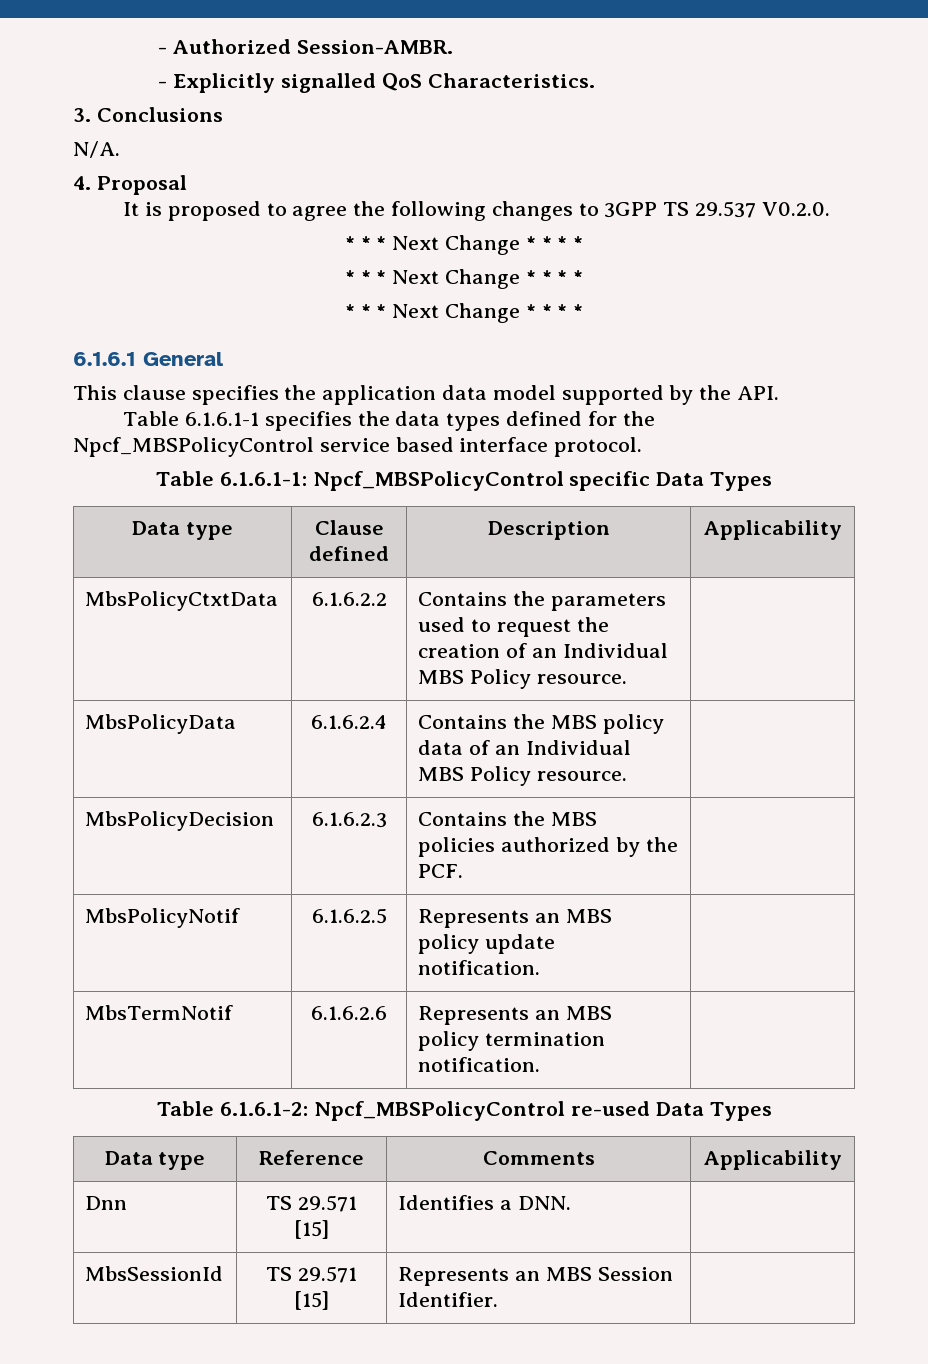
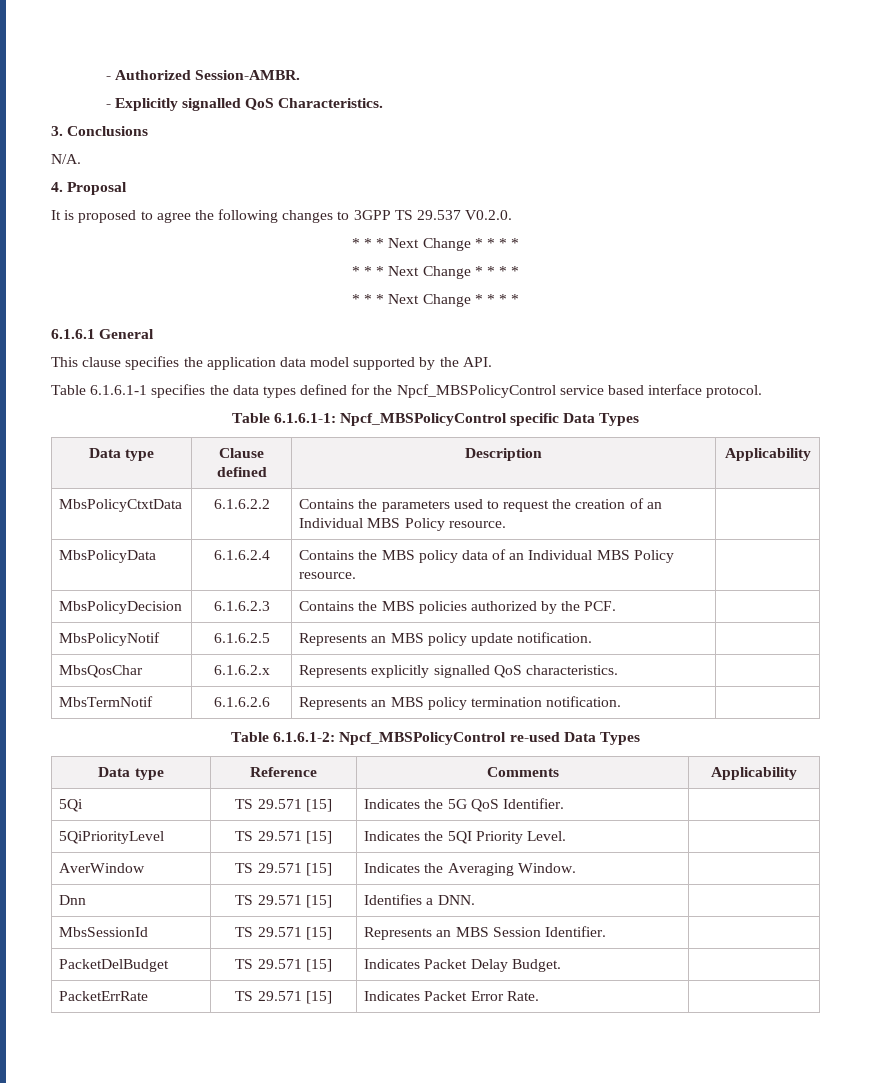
+ MbsQosChar | 6.1.6.2.x | Represents explicitly signalled QoS characteristics. |
+ 5Qi | TS 29.571 [15] | Indicates the 5G QoS Identifier. |
+ 5QiPriorityLevel | TS 29.571 [15] | Indicates the 5QI Priority Level. |
+ AverWindow | TS 29.571 [15] | Indicates the Averaging Window. |
+ PacketDelBudget | TS 29.571 [15] | Indicates Packet Delay Budget. |
+ PacketErrRate | TS 29.571 [15] | Indicates Packet Error Rate. |

